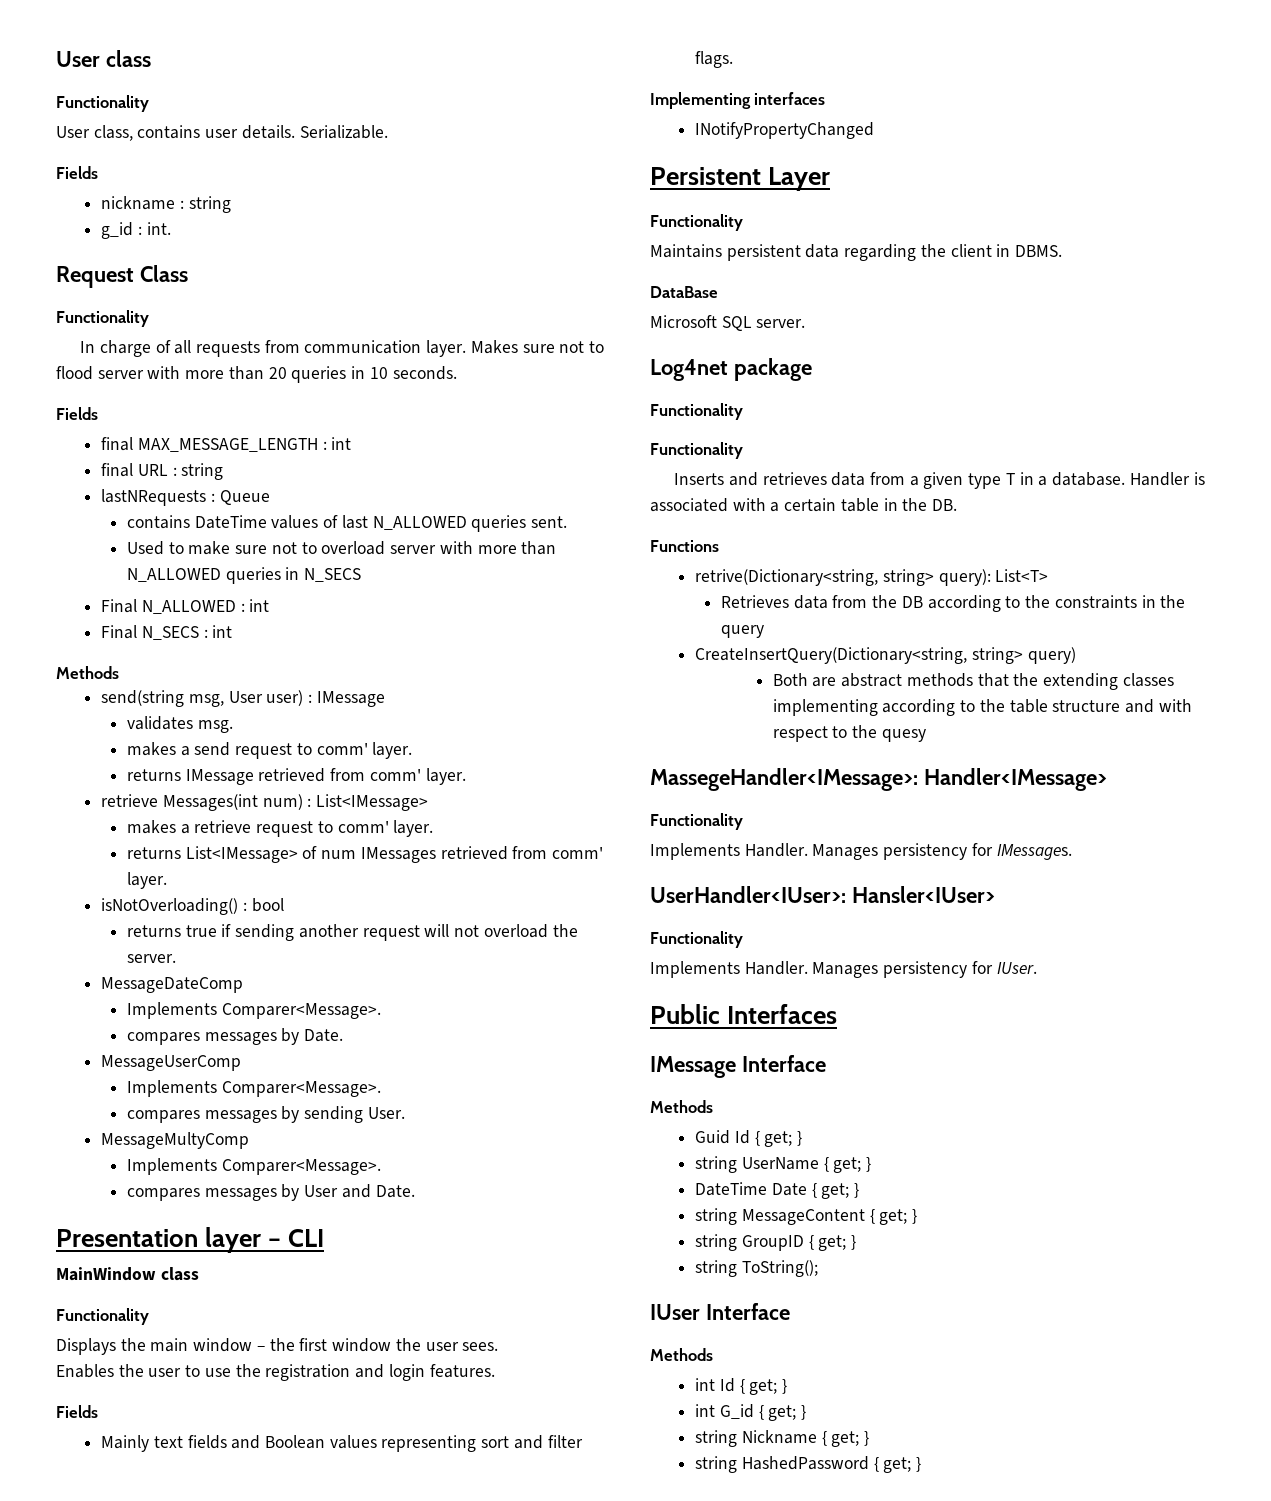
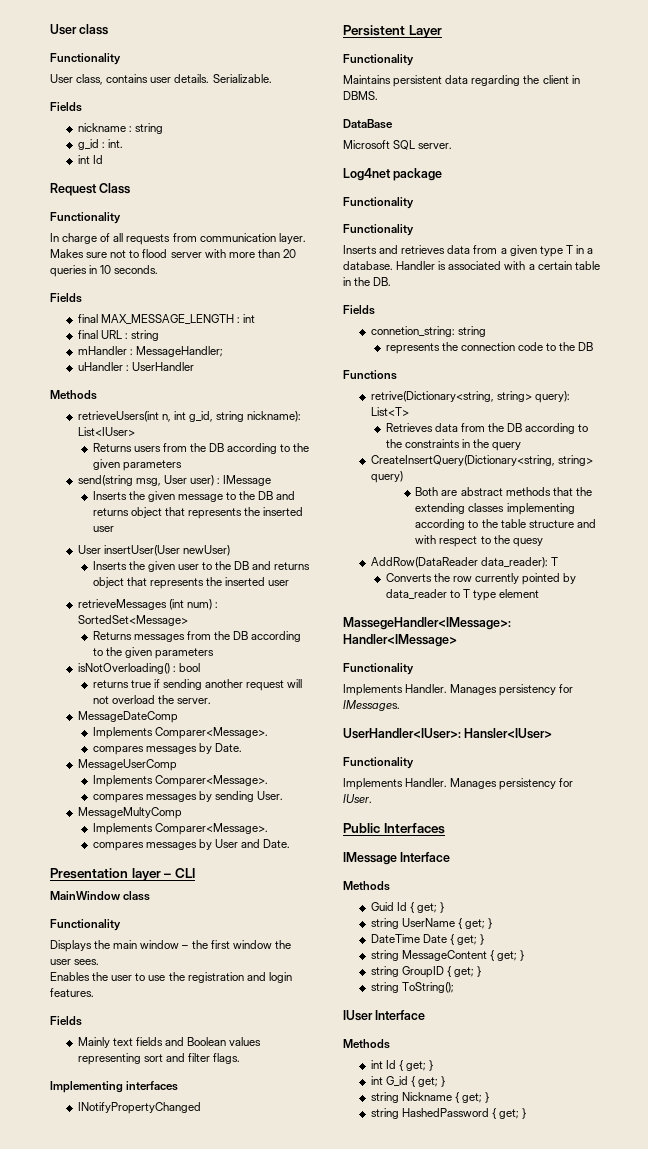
  g_id : int.
+ int Id
- lastNRequests : Queue
- contains DateTime values of last N_ALLOWED queries sent.
- Used to make sure not to overload server with more than N_ALLOWED queries in N_SECS
- Final N_ALLOWED : int
- Final N_SECS : int
+ mHandler : MessageHandler;
+ uHandler : UserHandler
  Methods
+ retrieveUsers(int n, int g_id, string nickname): List<IUser>
+ Returns users from the DB according to the given parameters
- validates msg.
- makes a send request to comm' layer.
- returns IMessage retrieved from comm' layer.
- retrieve Messages(int num) : List<IMessage>
- makes a retrieve request to comm' layer.
- returns List<IMessage> of num IMessages retrieved from comm' layer.
+ Inserts the given message to the DB and returns object that represents the inserted user
+ User insertUser(User newUser)
+ Inserts the given user to the DB and returns object that represents the inserted user
+ retrieveMessages (int num) : SortedSet<Message>
+ Returns messages from the DB according to the given parameters
  Handler is associated with a certain table in the DB.
+ Fields
+ connetion_string: string
+ represents the connection code to the DB
+ AddRow(DataReader data_reader): T
+ Converts the row currently pointed by data_reader to T type element

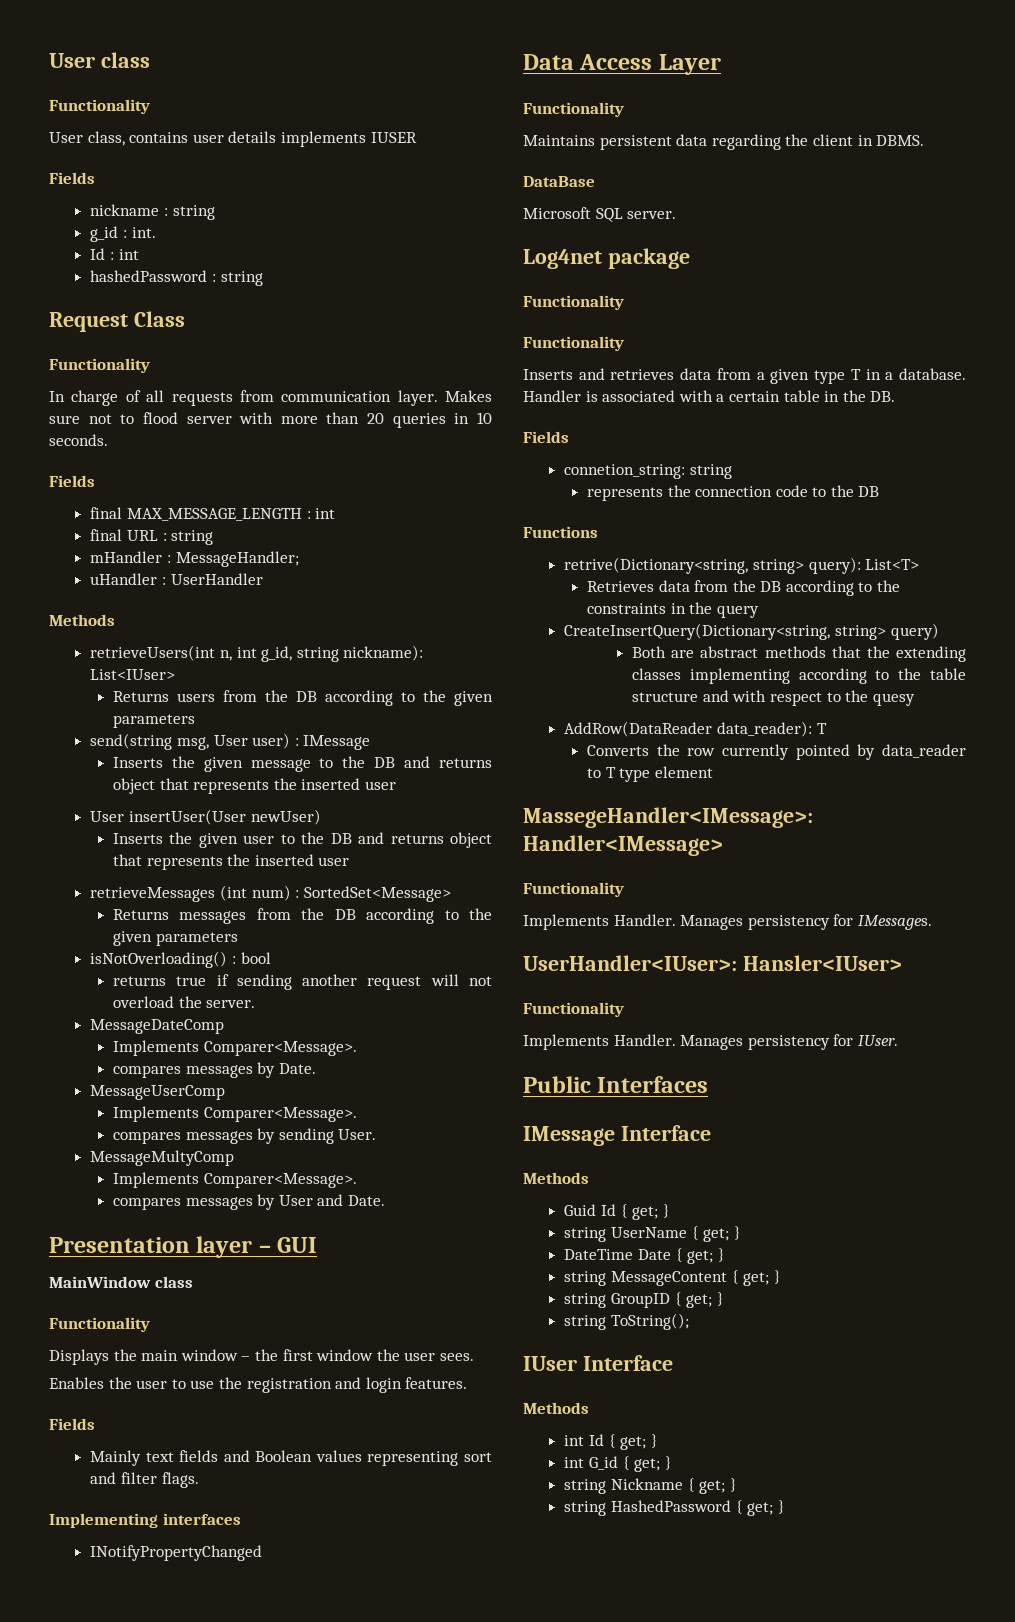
- User class, contains user details. Serializable.
+ User class, contains user details implements IUSER
  g_id : int.
- int Id
+ Id : int
+ hashedPassword : string
- Presentation layer – CLI
+ Presentation layer – GUI
- Persistent Layer
+ Data Access Layer

